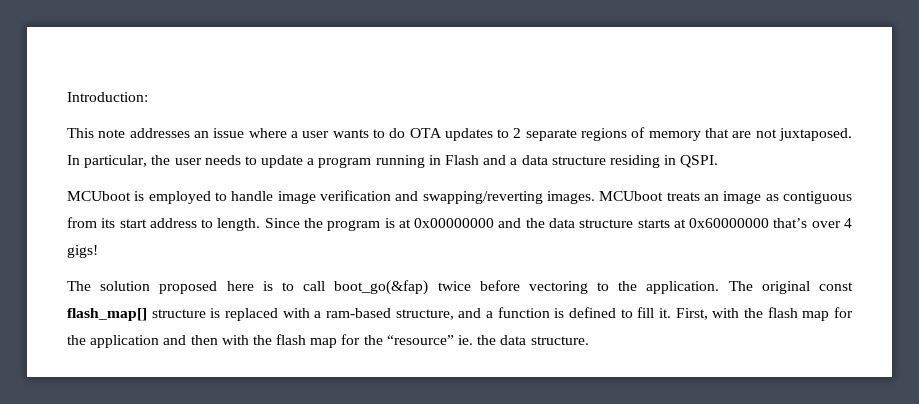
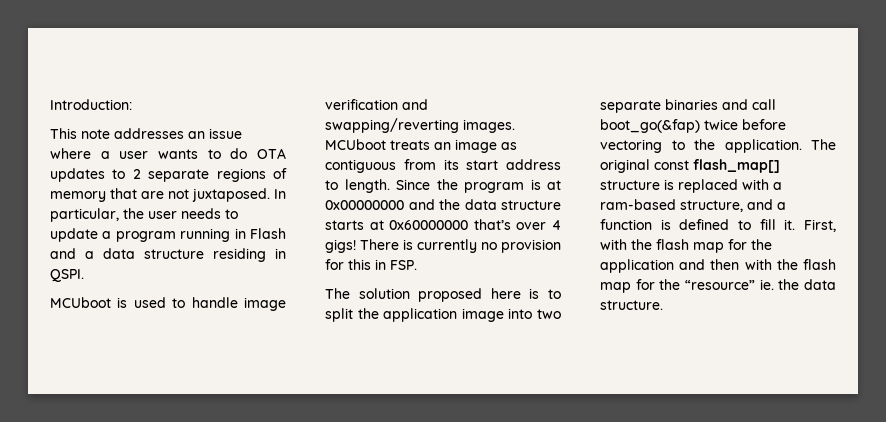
- MCUboot is employed to handle image verification and swapping/reverting images.
+ MCUboot is used to handle image verification and swapping/reverting images.
+ There is currently no provision for this in FSP.
- The solution proposed here is to call boot_go(&fap) twice before vectoring to the application.
+ The solution proposed here is to split the application image into two separate binaries and call boot_go(&fap) twice before vectoring to the application.

